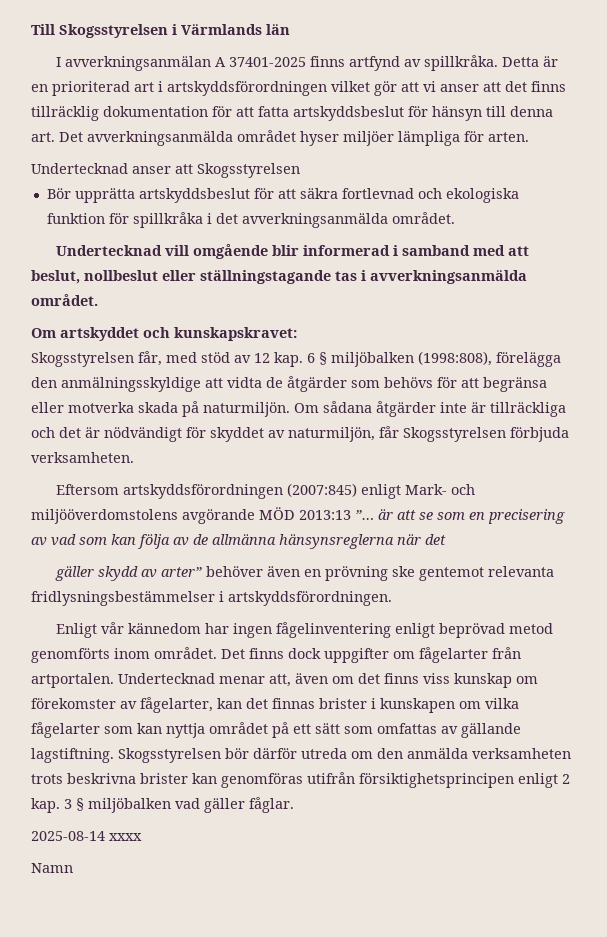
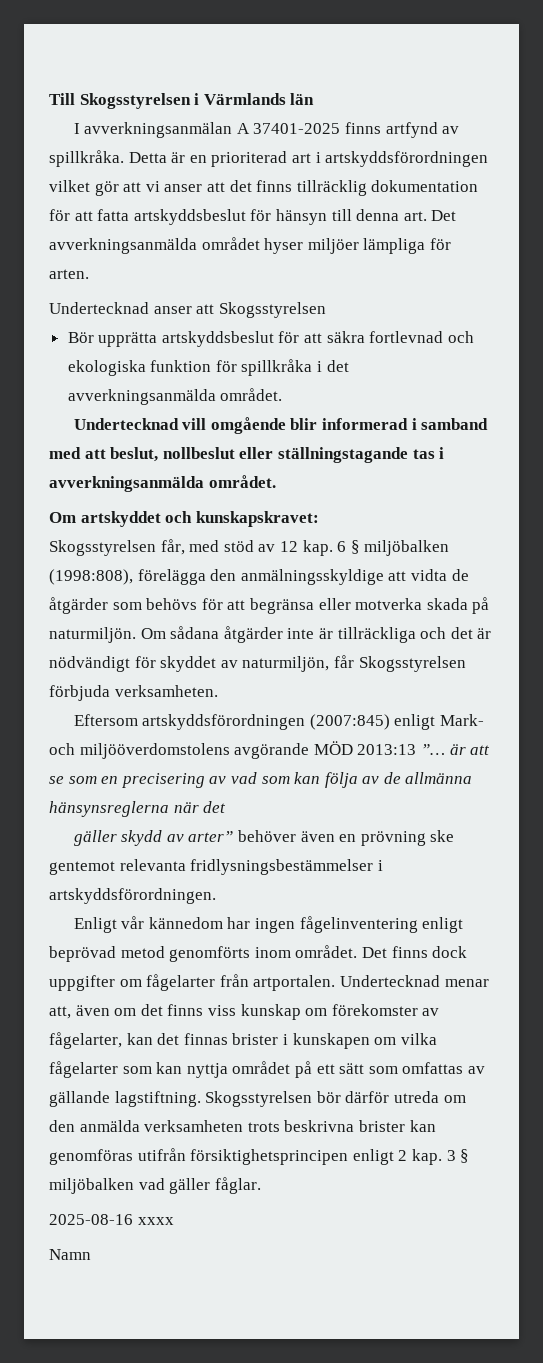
- 2025-08-14 xxxx
+ 2025-08-16 xxxx

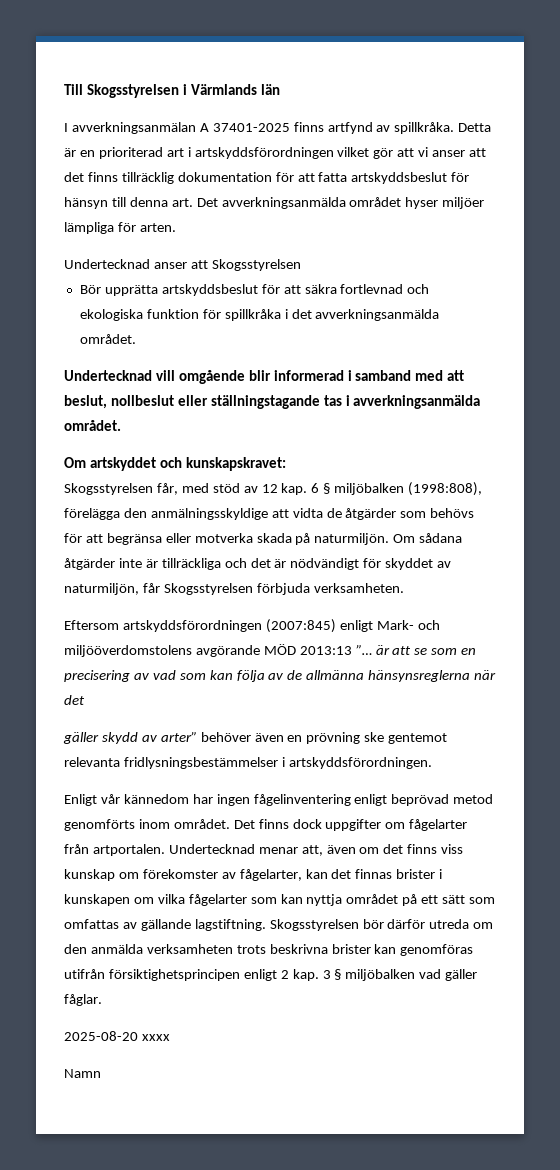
- 2025-08-16 xxxx
+ 2025-08-20 xxxx

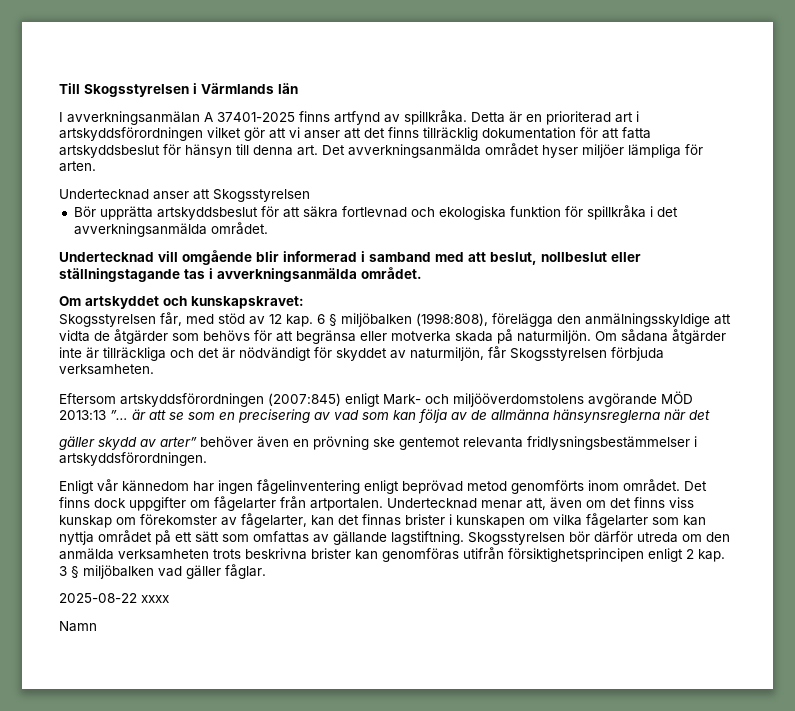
- 2025-08-20 xxxx
+ 2025-08-22 xxxx

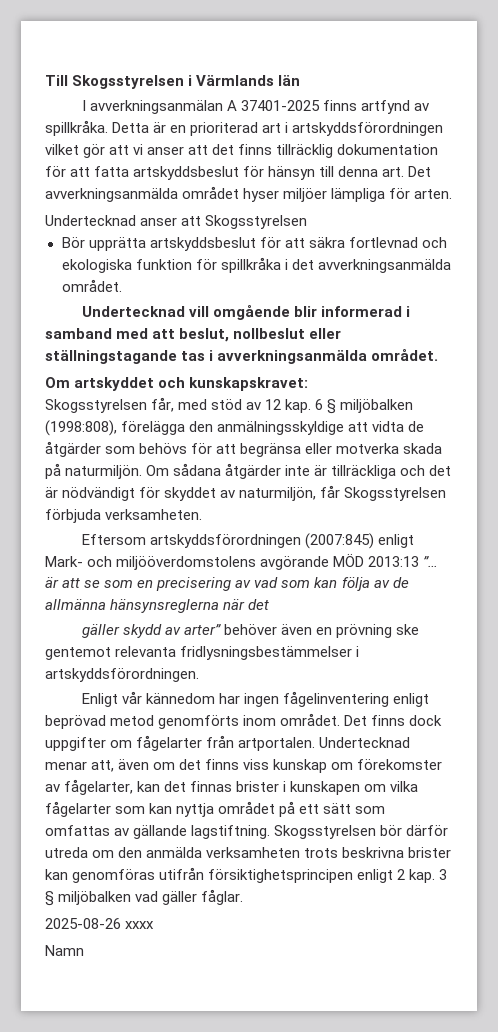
- 2025-08-22 xxxx
+ 2025-08-26 xxxx

